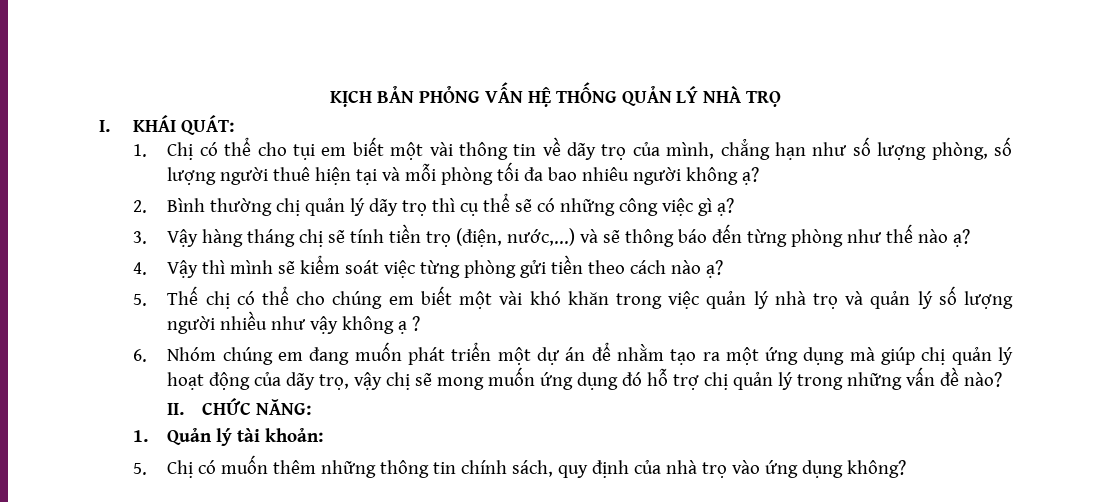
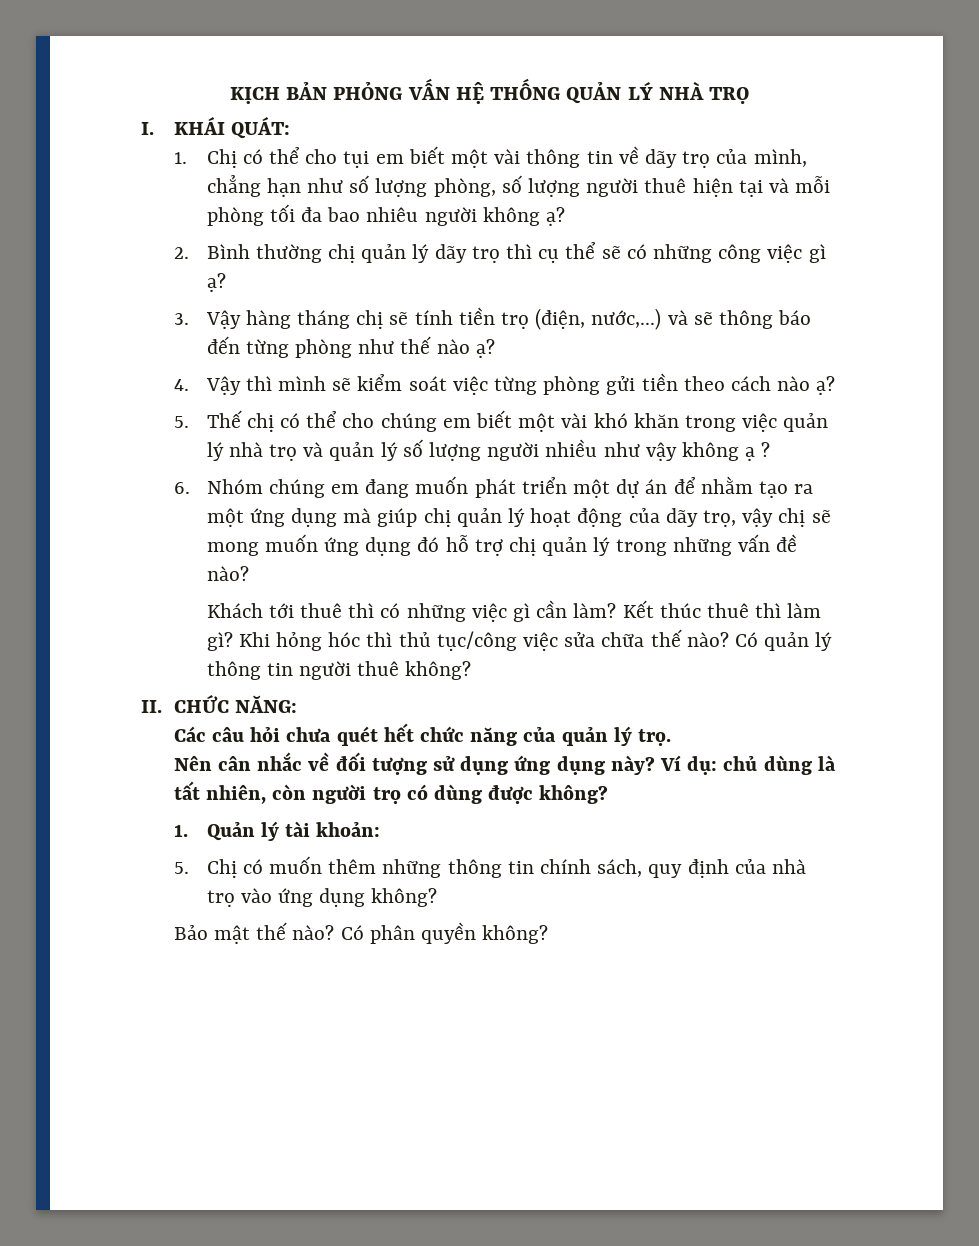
+ Khách tới thuê thì có những việc gì cần làm? Kết thúc thuê thì làm gì? Khi hỏng hóc thì thủ tục/công việc sửa chữa thế nào? Có quản lý thông tin người thuê không?
  II. CHỨC NĂNG:
+ Các câu hỏi chưa quét hết chức năng của quản lý trọ.
+ Nên cân nhắc về đối tượng sử dụng ứng dụng này? Ví dụ: chủ dùng là tất nhiên, còn người trọ có dùng được không?
+ Bảo mật thế nào? Có phân quyền không?

